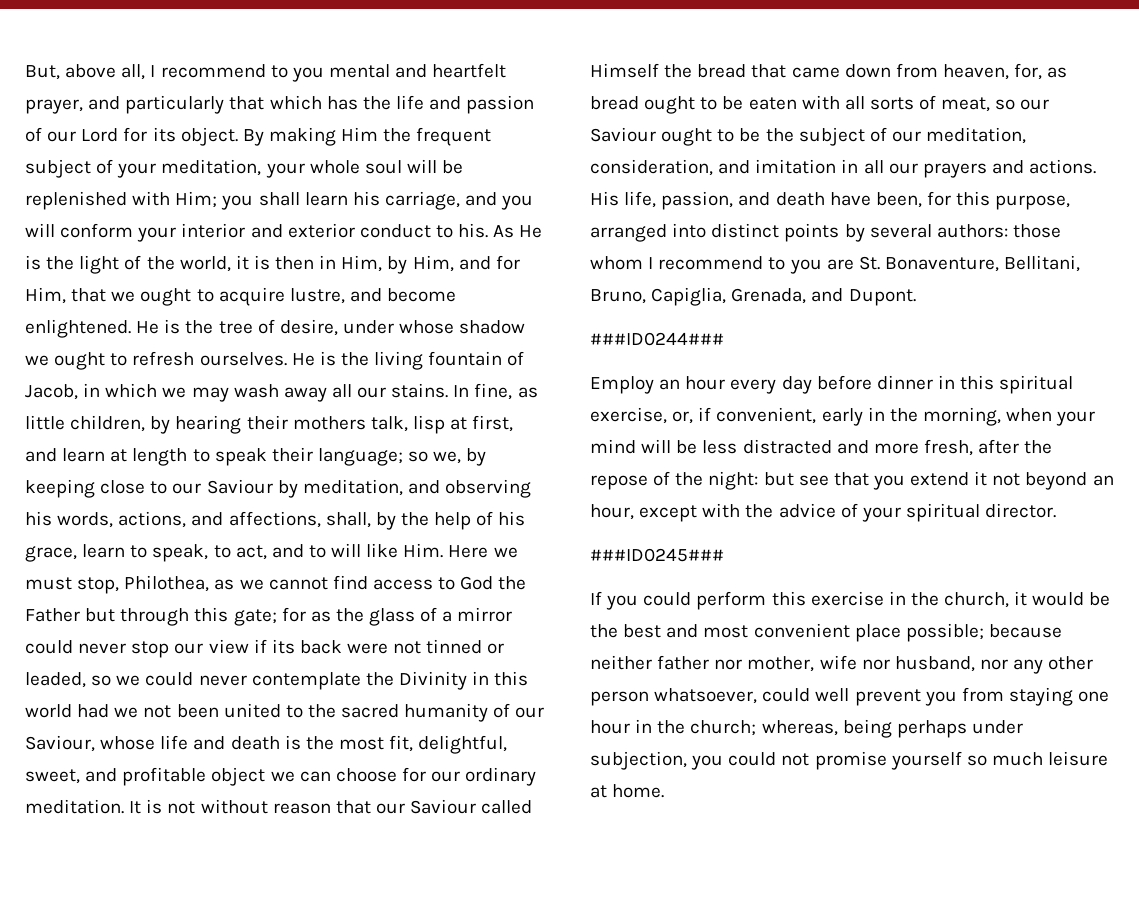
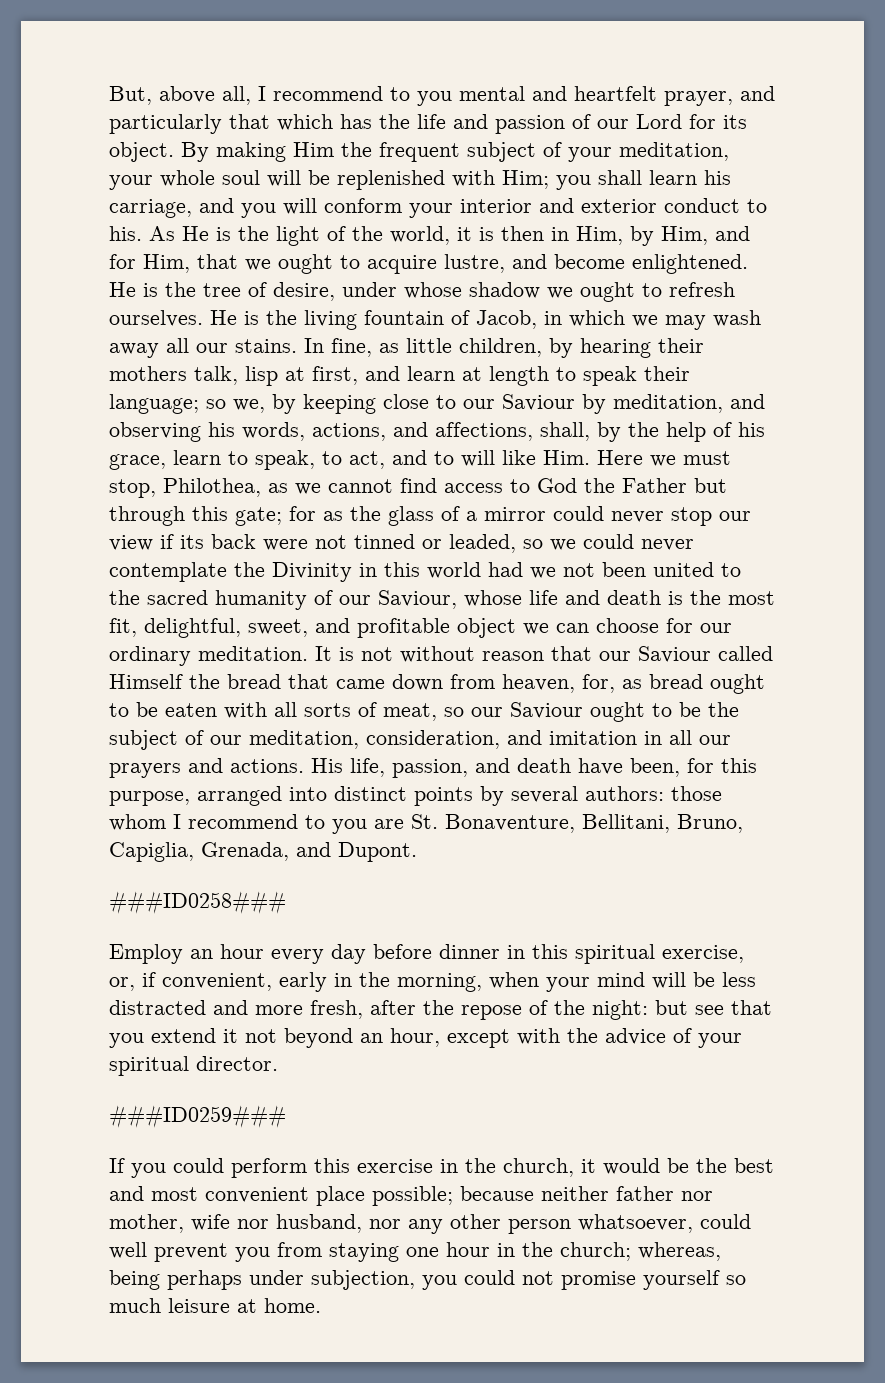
- ###ID0244###
+ ###ID0258###
- ###ID0245###
+ ###ID0259###

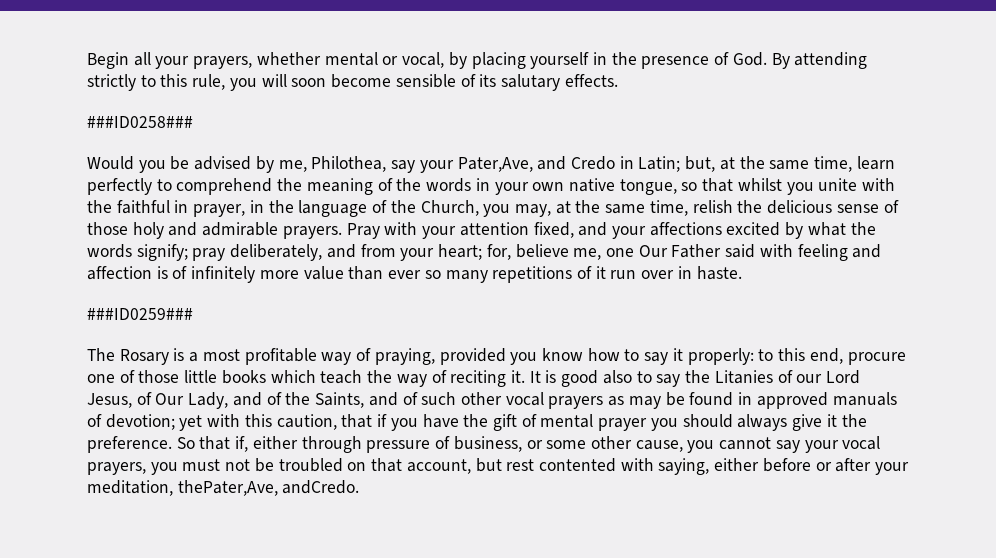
- But, above all, I recommend to you mental and heartfelt prayer, and particularly that which has the life and passion of our Lord for its object. By making Him the frequent subject of your meditation, your whole soul will be replenished with Him; you shall learn his carriage, and you will conform your interior and exterior conduct to his. As He is the light of the world, it is then in Him, by Him, and for Him, that we ought to acquire lustre, and become enlightened. He is the tree of desire, under whose shadow we ought to refresh ourselves. He is the living fountain of Jacob, in which we may wash away all our stains. In fine, as little children, by hearing their mothers talk, lisp at first, and learn at length to speak their language; so we, by keeping close to our Saviour by meditation, and observing his words, actions, and affections, shall, by the help of his grace, learn to speak, to act, and to will like Him. Here we must stop, Philothea, as we cannot find access to God the Father but through this gate; for as the glass of a mirror could never stop our view if its back were not tinned or leaded, so we could never contemplate the Divinity in this world had we not been united to the sacred humanity of our Saviour, whose life and death is the most fit, delightful, sweet, and profitable object we can choose for our ordinary meditation. It is not without reason that our Saviour called Himself the bread that came down from heaven, for, as bread ought to be eaten with all sorts of meat, so our Saviour ought to be the subject of our meditation, consideration, and imitation in all our prayers and actions. His life, passion, and death have been, for this purpose, arranged into distinct points by several authors: those whom I recommend to you are St. Bonaventure, Bellitani, Bruno, Capiglia, Grenada, and Dupont.
+ Begin all your prayers, whether mental or vocal, by placing yourself in the presence of God. By attending strictly to this rule, you will soon become sensible of its salutary effects.
  ###ID0258###
- Employ an hour every day before dinner in this spiritual exercise, or, if convenient, early in the morning, when your mind will be less distracted and more fresh, after the repose of the night: but see that you extend it not beyond an hour, except with the advice of your spiritual director.
+ Would you be advised by me, Philothea, say your Pater,Ave, and Credo in Latin; but, at the same time, learn perfectly to comprehend the meaning of the words in your own native tongue, so that whilst you unite with the faithful in prayer, in the language of the Church, you may, at the same time, relish the delicious sense of those holy and admirable prayers. Pray with your attention fixed, and your affections excited by what the words signify; pray deliberately, and from your heart; for, believe me, one Our Father said with feeling and affection is of infinitely more value than ever so many repetitions of it run over in haste.
  ###ID0259###
- If you could perform this exercise in the church, it would be the best and most convenient place possible; because neither father nor mother, wife nor husband, nor any other person whatsoever, could well prevent you from staying one hour in the church; whereas, being perhaps under subjection, you could not promise yourself so much leisure at home.
+ The Rosary is a most profitable way of praying, provided you know how to say it properly: to this end, procure one of those little books which teach the way of reciting it. It is good also to say the Litanies of our Lord Jesus, of Our Lady, and of the Saints, and of such other vocal prayers as may be found in approved manuals of devotion; yet with this caution, that if you have the gift of mental prayer you should always give it the preference. So that if, either through pressure of business, or some other cause, you cannot say your vocal prayers, you must not be troubled on that account, but rest contented with saying, either before or after your meditation, thePater,Ave, andCredo.

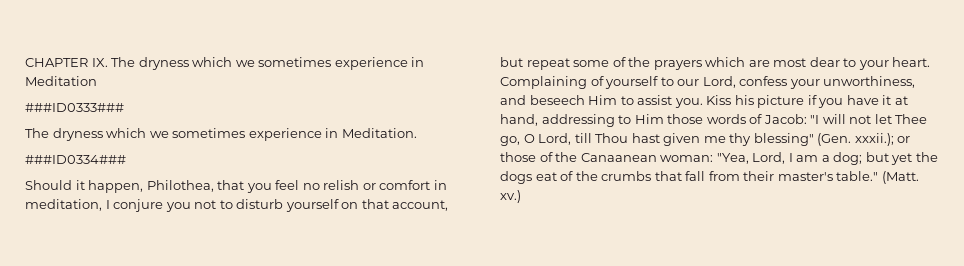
- Begin all your prayers, whether mental or vocal, by placing yourself in the presence of God. By attending strictly to this rule, you will soon become sensible of its salutary effects.
- ###ID0258###
- Would you be advised by me, Philothea, say your Pater,Ave, and Credo in Latin; but, at the same time, learn perfectly to comprehend the meaning of the words in your own native tongue, so that whilst you unite with the faithful in prayer, in the language of the Church, you may, at the same time, relish the delicious sense of those holy and admirable prayers. Pray with your attention fixed, and your affections excited by what the words signify; pray deliberately, and from your heart; for, believe me, one Our Father said with feeling and affection is of infinitely more value than ever so many repetitions of it run over in haste.
- ###ID0259###
- The Rosary is a most profitable way of praying, provided you know how to say it properly: to this end, procure one of those little books which teach the way of reciting it. It is good also to say the Litanies of our Lord Jesus, of Our Lady, and of the Saints, and of such other vocal prayers as may be found in approved manuals of devotion; yet with this caution, that if you have the gift of mental prayer you should always give it the preference. So that if, either through pressure of business, or some other cause, you cannot say your vocal prayers, you must not be troubled on that account, but rest contented with saying, either before or after your meditation, thePater,Ave, andCredo.
+ CHAPTER IX. The dryness which we sometimes experience in Meditation
+ ###ID0333###
+ The dryness which we sometimes experience in Meditation.
+ ###ID0334###
+ Should it happen, Philothea, that you feel no relish or comfort in meditation, I conjure you not to disturb yourself on that account, but repeat some of the prayers which are most dear to your heart. Complaining of yourself to our Lord, confess your unworthiness, and beseech Him to assist you. Kiss his picture if you have it at hand, addressing to Him those words of Jacob: "I will not let Thee go, O Lord, till Thou hast given me thy blessing" (Gen. xxxii.); or those of the Canaanean woman: "Yea, Lord, I am a dog; but yet the dogs eat of the crumbs that fall from their master's table." (Matt. xv.)

